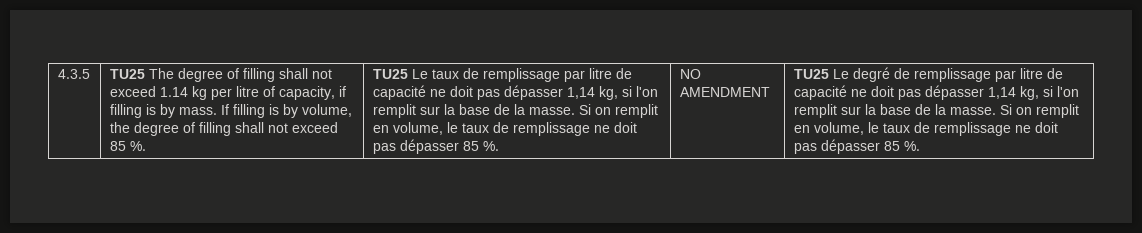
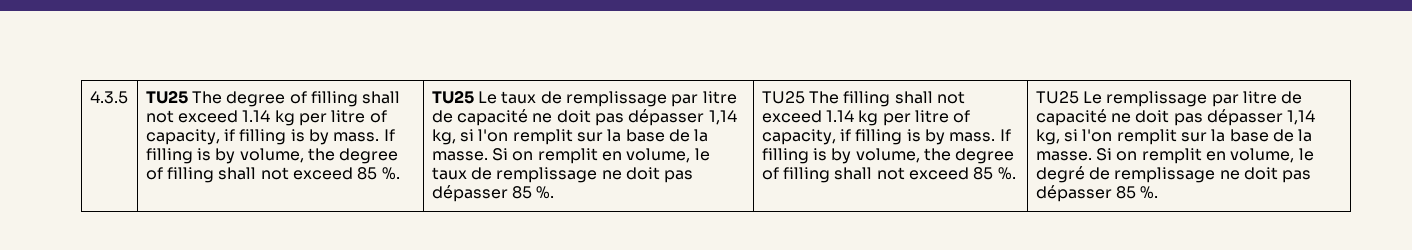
- NO AMENDMENT | TU25 Le degré de remplissage par litre de capacité ne doit pas dépasser 1,14 kg, si l'on remplit sur la base de la masse. Si on remplit en volume, le taux de remplissage ne doit pas dépasser 85 %.
+ TU25 The filling shall not exceed 1.14 kg per litre of capacity, if filling is by mass. If filling is by volume, the degree of filling shall not exceed 85 %. | TU25 Le remplissage par litre de capacité ne doit pas dépasser 1,14 kg, si l'on remplit sur la base de la masse. Si on remplit en volume, le degré de remplissage ne doit pas dépasser 85 %.

